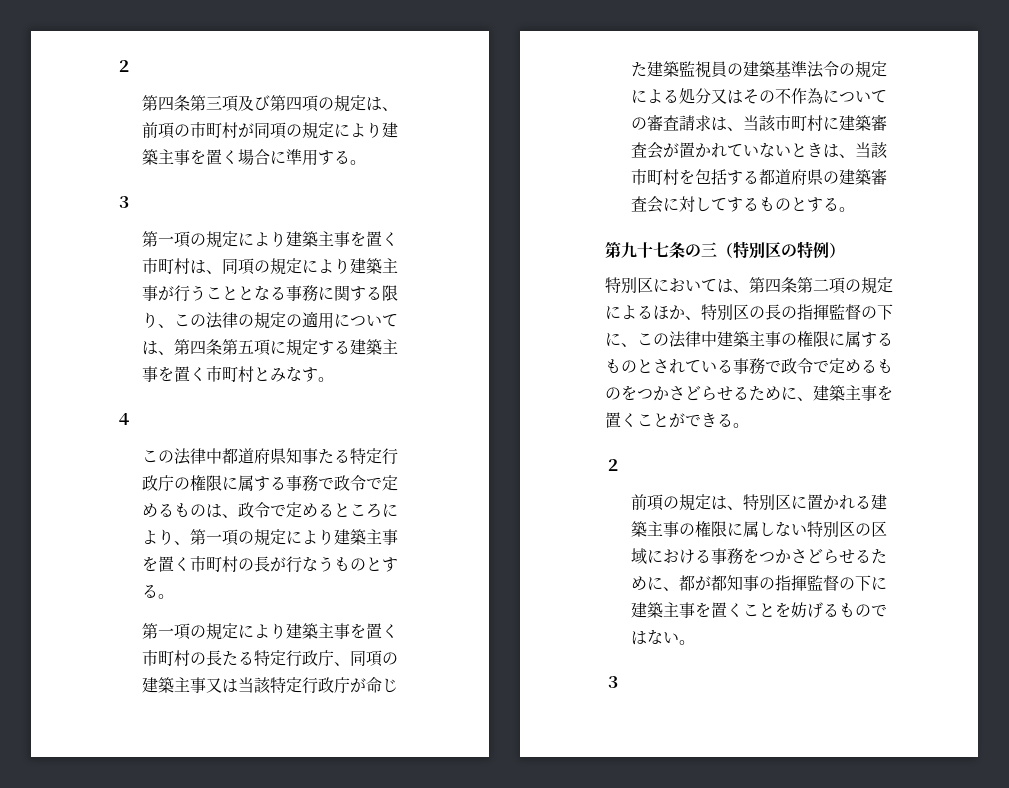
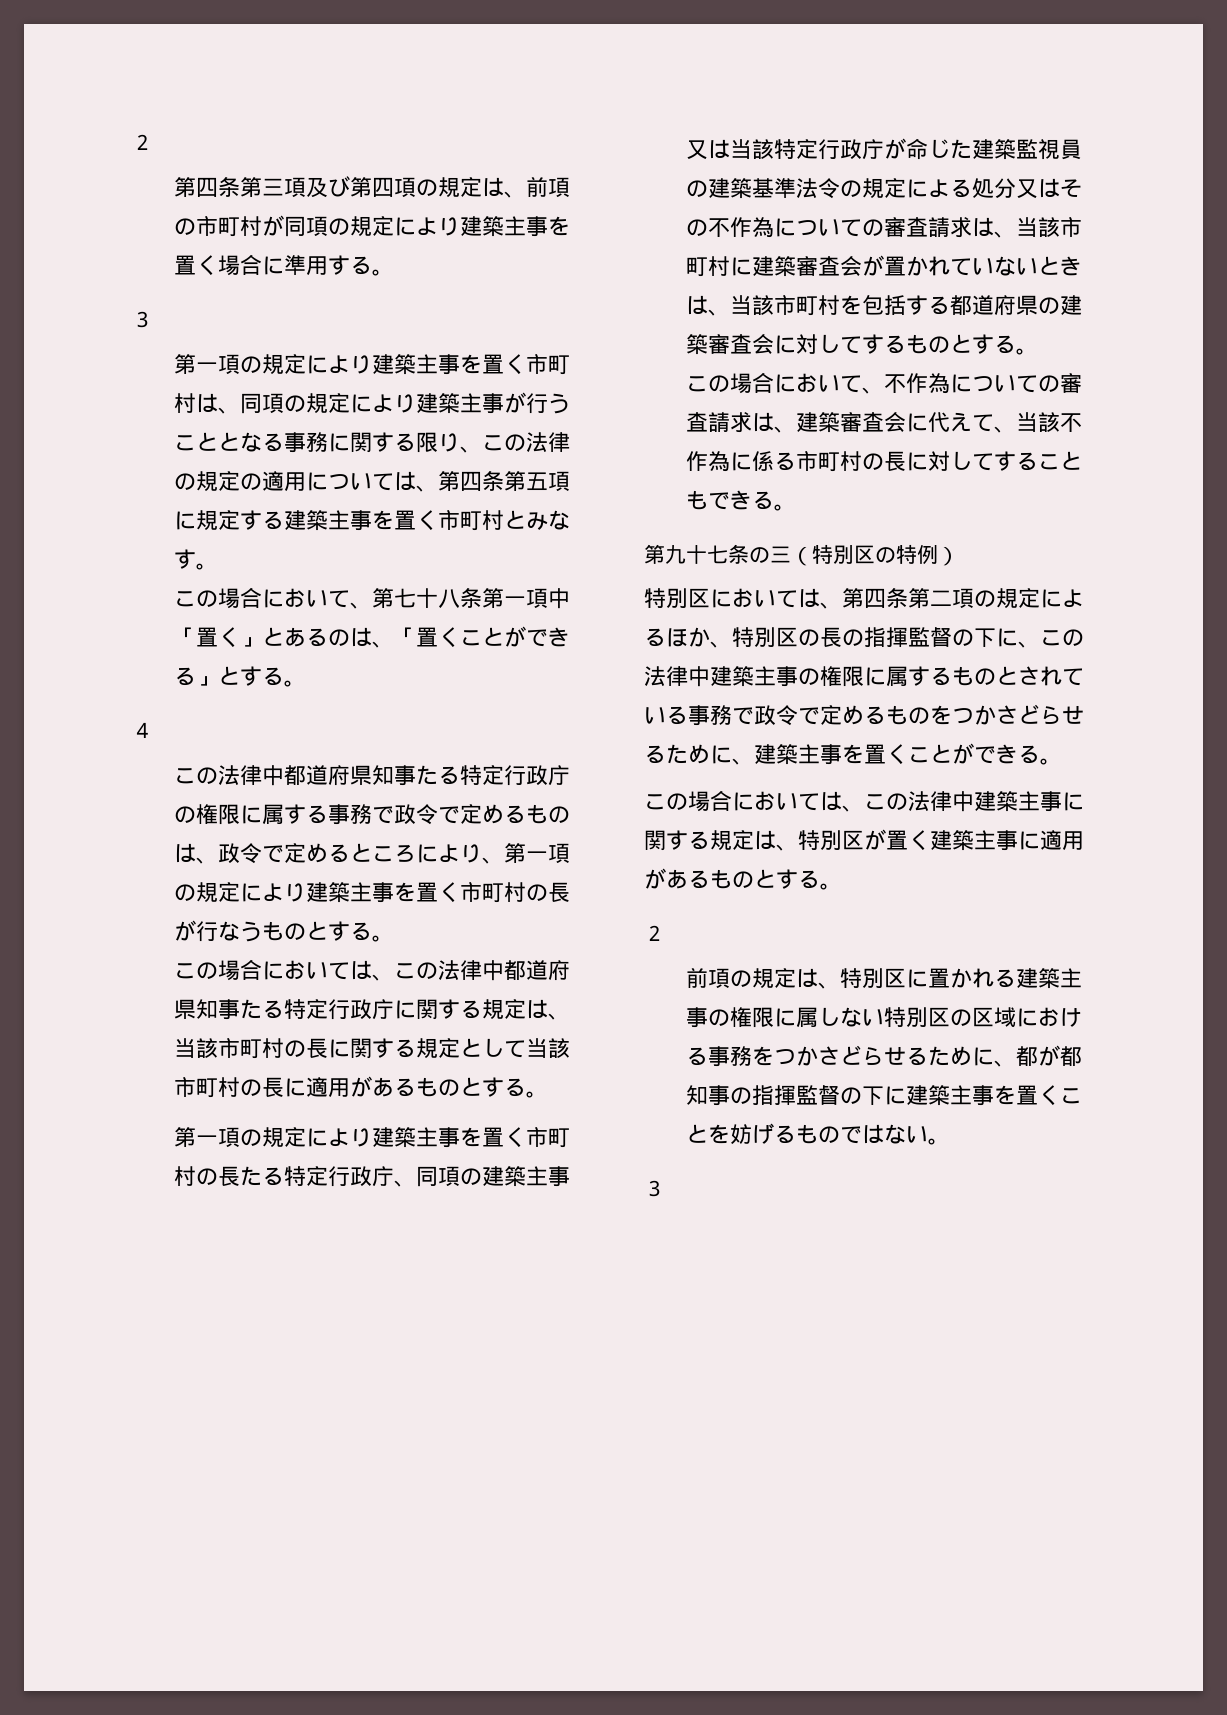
+ この場合において、第七十八条第一項中「置く」とあるのは、「置くことができる」とする。
+ この場合においては、この法律中都道府県知事たる特定行政庁に関する規定は、当該市町村の長に関する規定として当該市町村の長に適用があるものとする。
+ この場合において、不作為についての審査請求は、建築審査会に代えて、当該不作為に係る市町村の長に対してすることもできる。
+ この場合においては、この法律中建築主事に関する規定は、特別区が置く建築主事に適用があるものとする。

